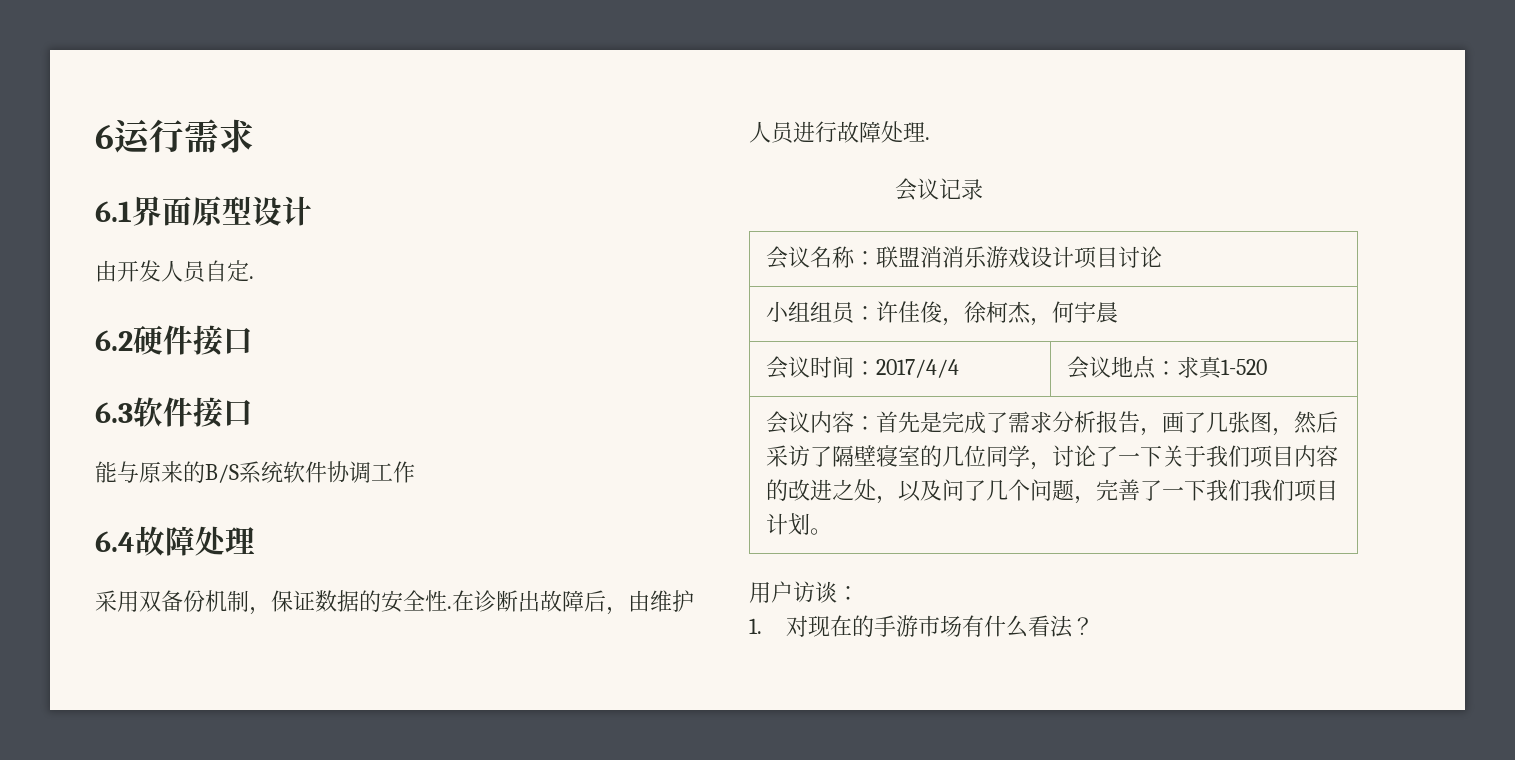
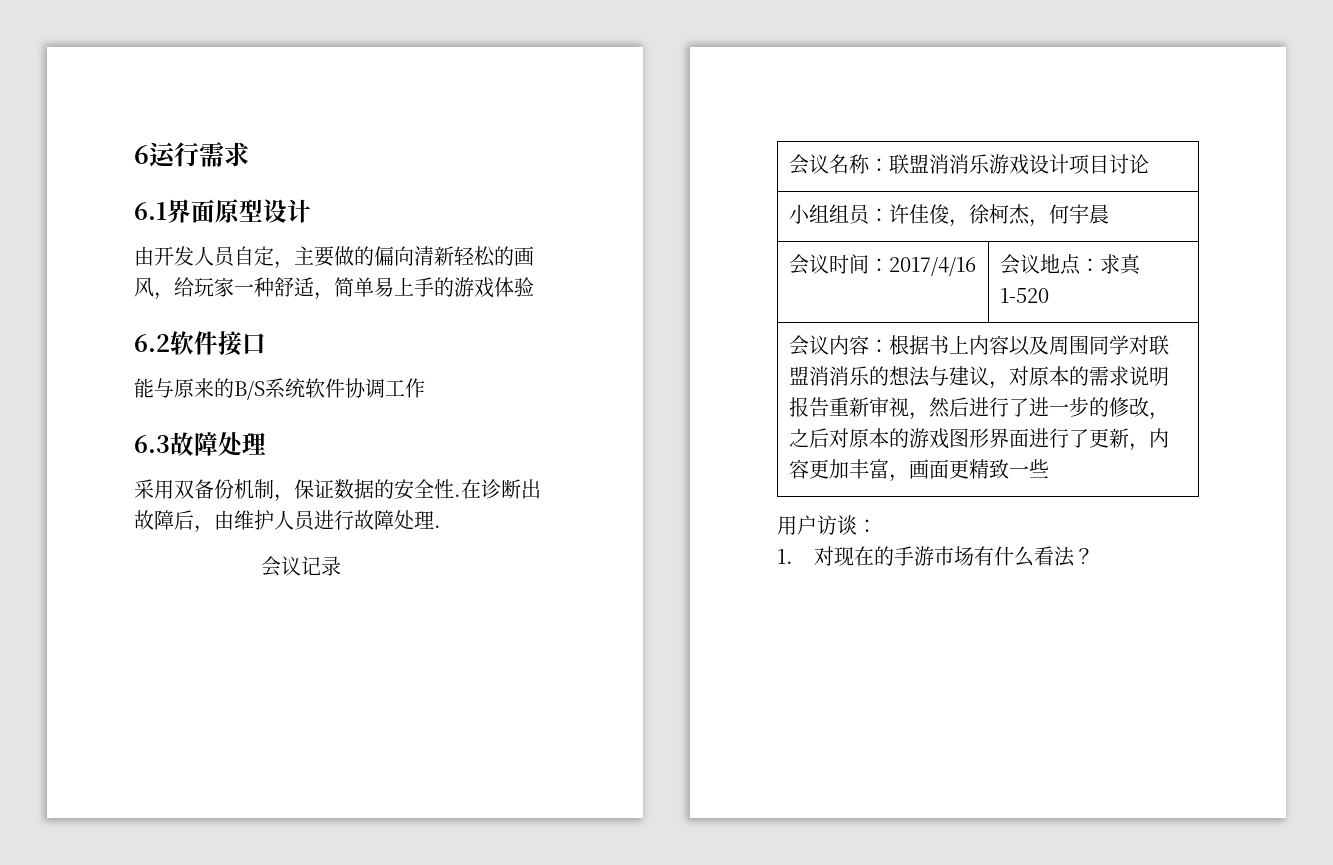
- 由开发人员自定.
- 6.2硬件接口
- 6.3软件接口
+ 由开发人员自定，主要做的偏向清新轻松的画风，给玩家一种舒适，简单易上手的游戏体验
+ 6.2软件接口
- 6.4故障处理
+ 6.3故障处理
- 会议时间：2017/4/4 | 会议地点：求真1-520
+ 会议时间：2017/4/16 | 会议地点：求真1-520
- 会议内容：首先是完成了需求分析报告，画了几张图，然后采访了隔壁寝室的几位同学，讨论了一下关于我们项目内容的改进之处，以及问了几个问题，完善了一下我们我们项目计划。
+ 会议内容：根据书上内容以及周围同学对联盟消消乐的想法与建议，对原本的需求说明报告重新审视，然后进行了进一步的修改，之后对原本的游戏图形界面进行了更新，内容更加丰富，画面更精致一些

